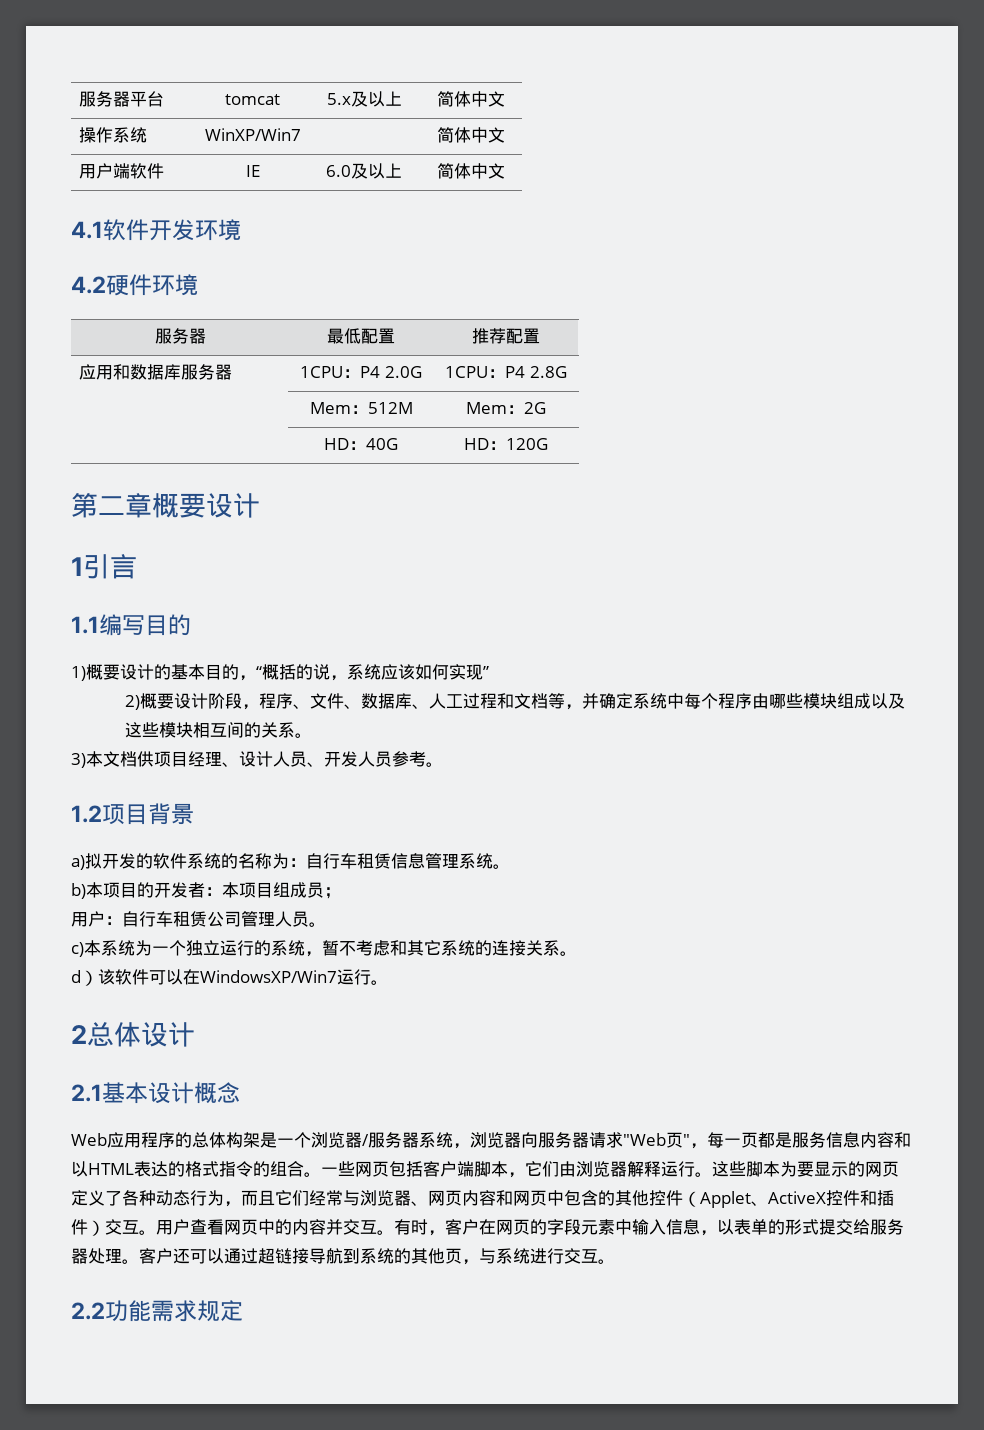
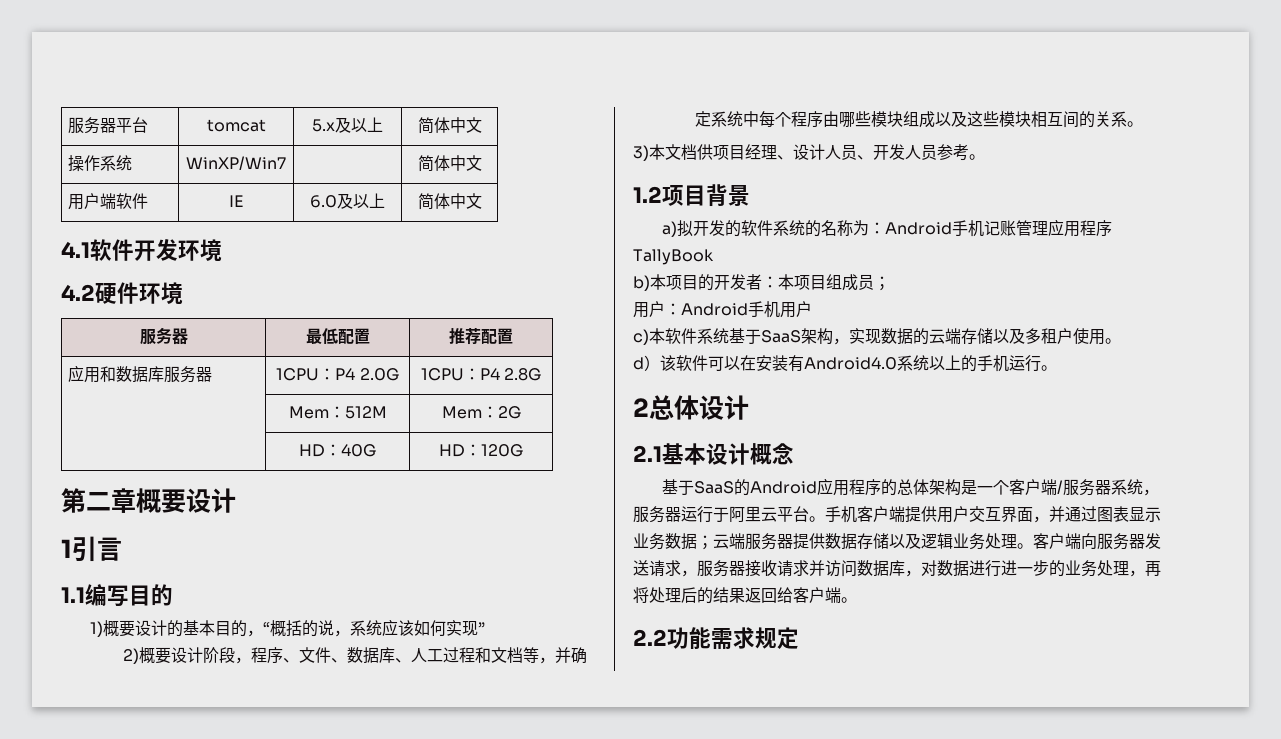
- a)拟开发的软件系统的名称为：自行车租赁信息管理系统。
+ a)拟开发的软件系统的名称为：Android手机记账管理应用程序TallyBook
- 用户：自行车租赁公司管理人员。
- c)本系统为一个独立运行的系统，暂不考虑和其它系统的连接关系。
+ 用户：Android手机用户
+ c)本软件系统基于SaaS架构，实现数据的云端存储以及多租户使用。
- d）该软件可以在WindowsXP/Win7运行。
+ d）该软件可以在安装有Android4.0系统以上的手机运行。
- Web应用程序的总体构架是一个浏览器/服务器系统，浏览器向服务器请求"Web页"，每一页都是服务信息内容和以HTML表达的格式指令的组合。一些网页包括客户端脚本，它们由浏览器解释运行。这些脚本为要显示的网页定义了各种动态行为，而且它们经常与浏览器、网页内容和网页中包含的其他控件（Applet、ActiveX控件和插件）交互。用户查看网页中的内容并交互。有时，客户在网页的字段元素中输入信息，以表单的形式提交给服务器处理。客户还可以通过超链接导航到系统的其他页，与系统进行交互。
+ 基于SaaS的Android应用程序的总体架构是一个客户端/服务器系统，服务器运行于阿里云平台。手机客户端提供用户交互界面，并通过图表显示业务数据；云端服务器提供数据存储以及逻辑业务处理。客户端向服务器发送请求，服务器接收请求并访问数据库，对数据进行进一步的业务处理，再将处理后的结果返回给客户端。

